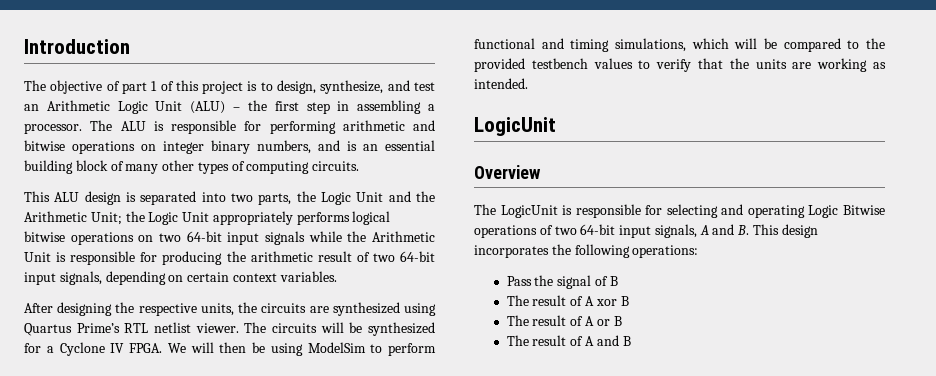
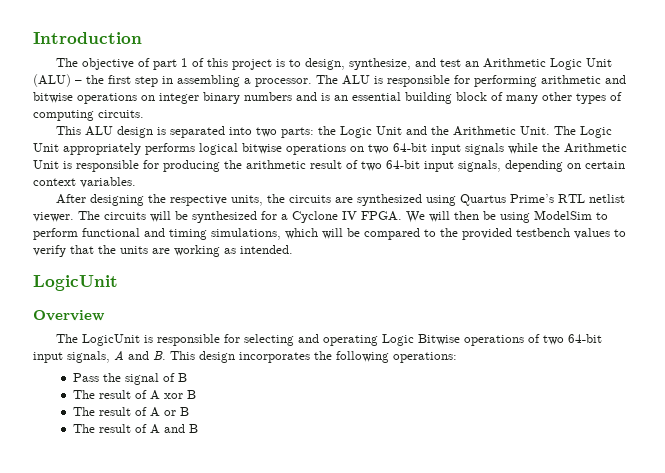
- The ALU is responsible for performing arithmetic and bitwise operations on integer binary numbers, and is an essential building block of many other types of computing circuits.
+ The ALU is responsible for performing arithmetic and bitwise operations on integer binary numbers and is an essential building block of many other types of computing circuits.
- This ALU design is separated into two parts, the Logic Unit and the Arithmetic Unit; the Logic Unit appropriately performs logical bitwise operations on two 64-bit input signals while the Arithmetic Unit is responsible for producing the arithmetic result of two 64-bit input signals, depending on certain context variables.
+ This ALU design is separated into two parts: the Logic Unit and the Arithmetic Unit. The Logic Unit appropriately performs logical bitwise operations on two 64-bit input signals while the Arithmetic Unit is responsible for producing the arithmetic result of two 64-bit input signals, depending on certain context variables.

